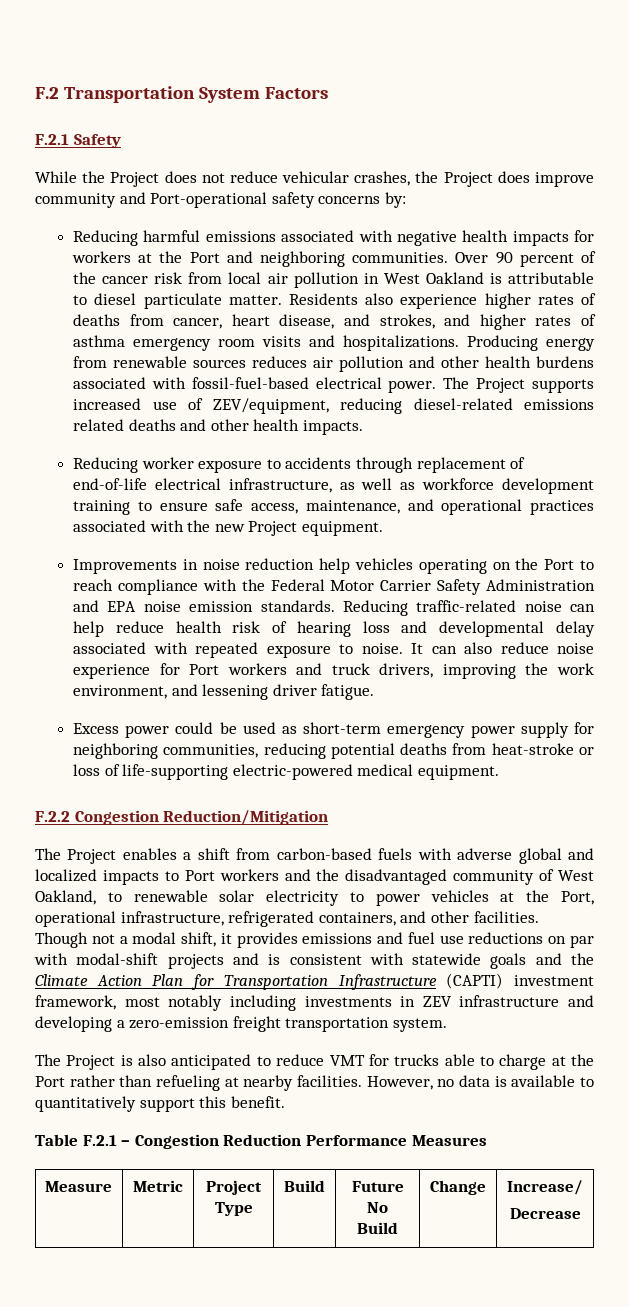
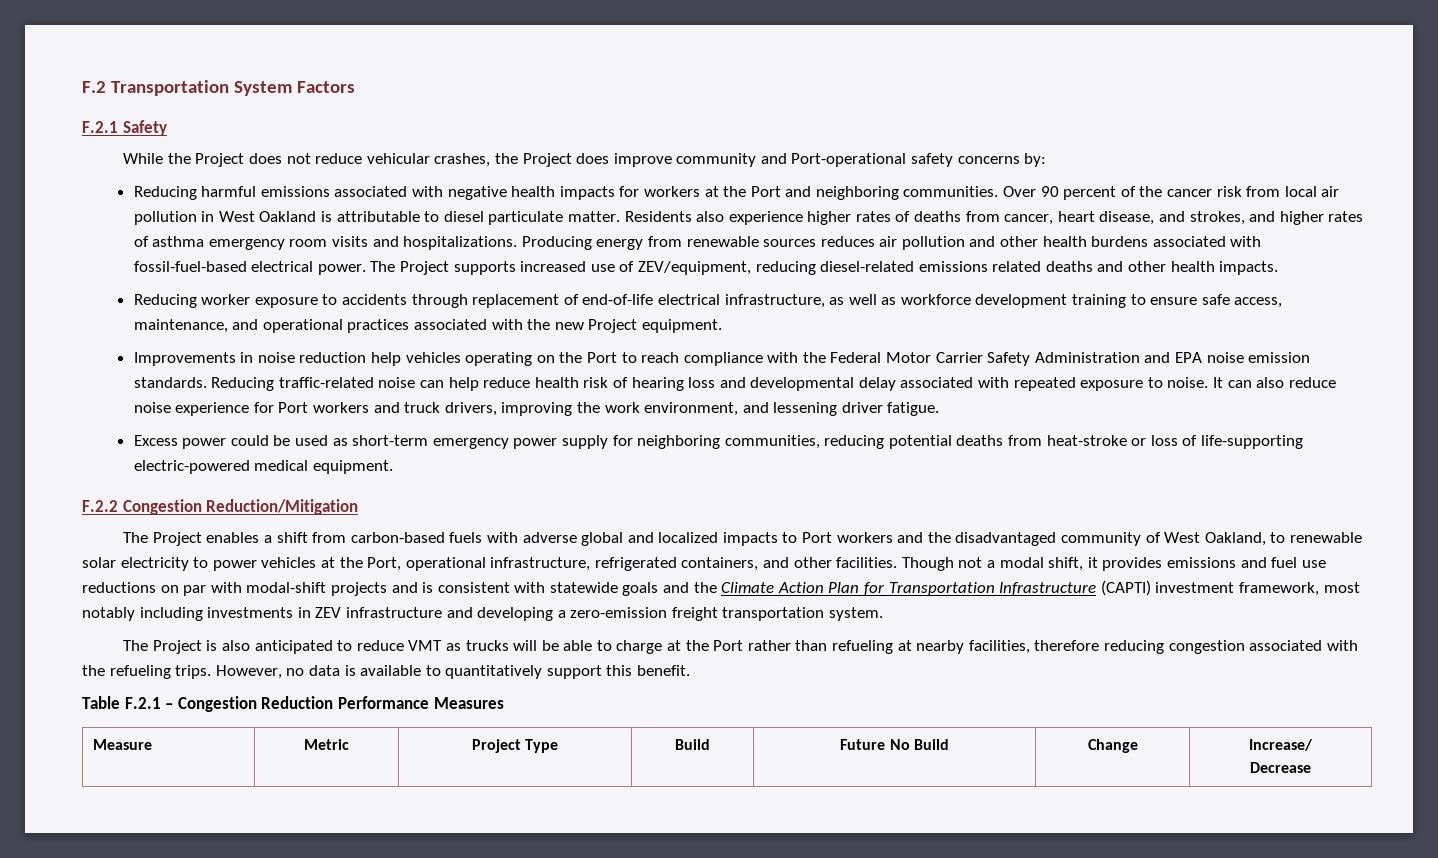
- The Project is also anticipated to reduce VMT for trucks able to charge at the Port rather than refueling at nearby facilities.
+ The Project is also anticipated to reduce VMT as trucks will be able to charge at the Port rather than refueling at nearby facilities, therefore reducing congestion associated with the refueling trips.

